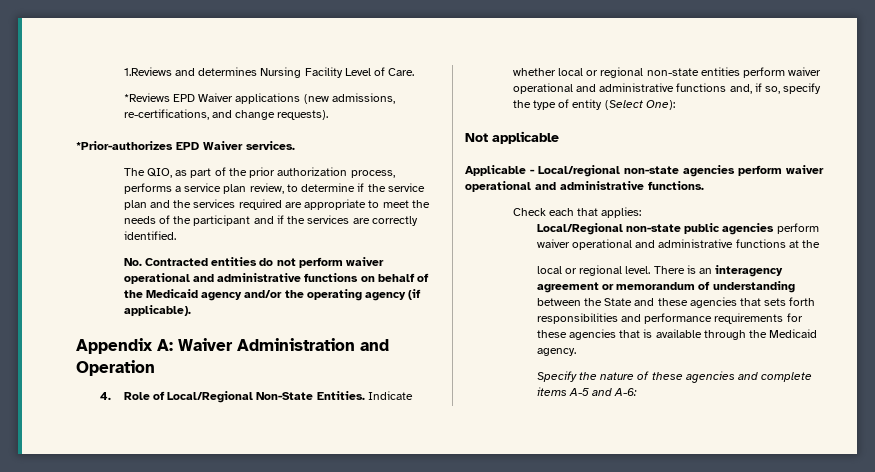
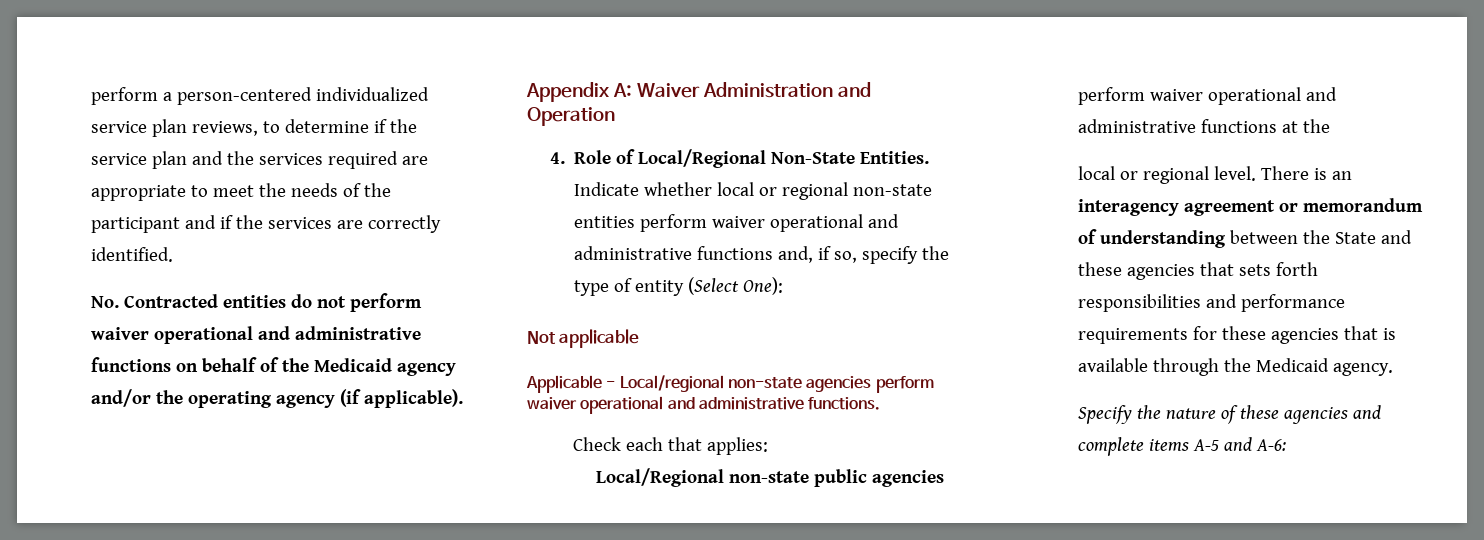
- 1.Reviews and determines Nursing Facility Level of Care.
- *Reviews EPD Waiver applications (new admissions, re-certifications, and change requests).
- *Prior-authorizes EPD Waiver services.
- The QIO, as part of the prior authorization process, performs a service plan review, to determine if the service plan and the services required are appropriate to meet the needs of the participant and if the services are correctly identified.
+ perform a person-centered individualized service plan reviews, to determine if the service plan and the services required are appropriate to meet the needs of the participant and if the services are correctly identified.

